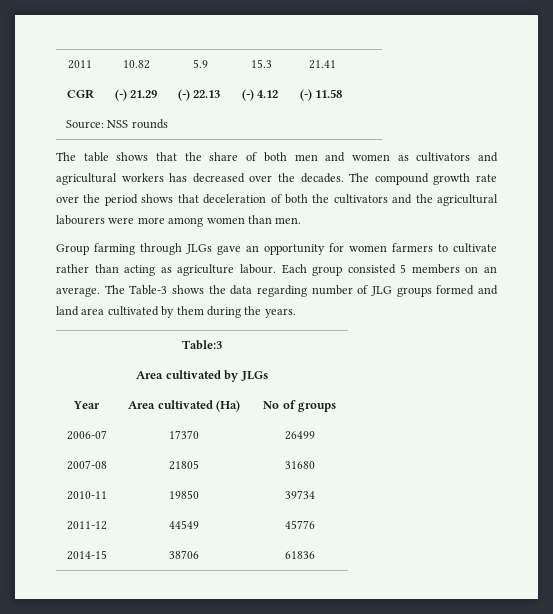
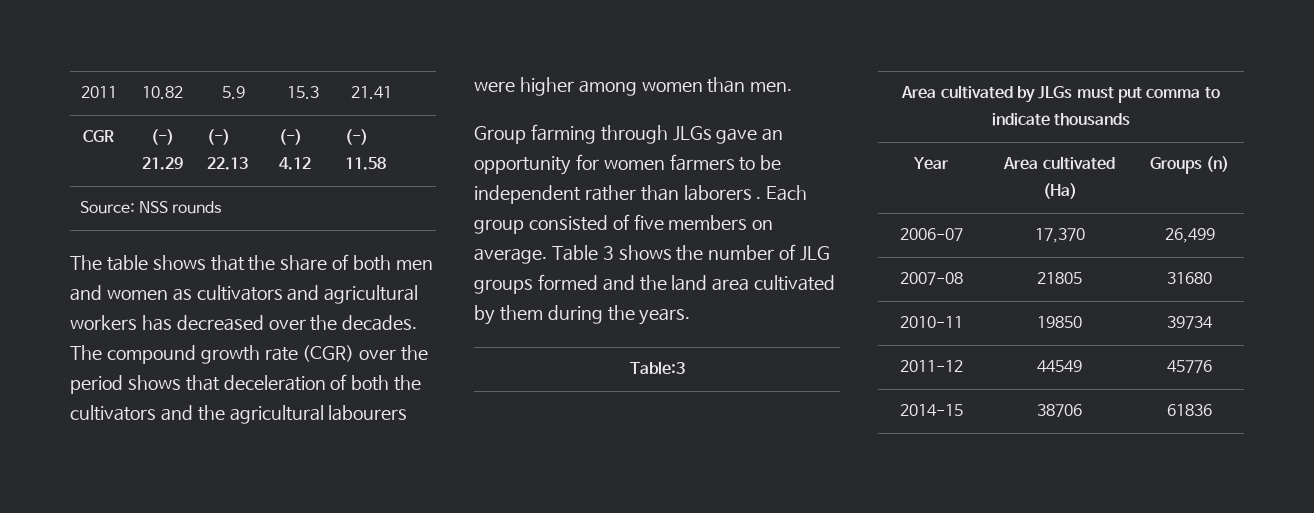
- The compound growth rate over the period shows that deceleration of both the cultivators and the agricultural labourers were more among women than men.
+ The compound growth rate (CGR) over the period shows that deceleration of both the cultivators and the agricultural labourers were higher among women than men.
- Group farming through JLGs gave an opportunity for women farmers to cultivate rather than acting as agriculture labour. Each group consisted 5 members on an average. The Table-3 shows the data regarding number of JLG groups formed and land area cultivated by them during the years.
+ Group farming through JLGs gave an opportunity for women farmers to be independent rather than laborers . Each group consisted of five members on average. Table 3 shows the number of JLG groups formed and the land area cultivated by them during the years.
- Area cultivated by JLGs
+ Area cultivated by JLGs must put comma to indicate thousands
- Year | Area cultivated (Ha) | No of groups
+ Year | Area cultivated (Ha) | Groups (n)
- 2006-07 | 17370 | 26499
+ 2006-07 | 17,370 | 26,499

